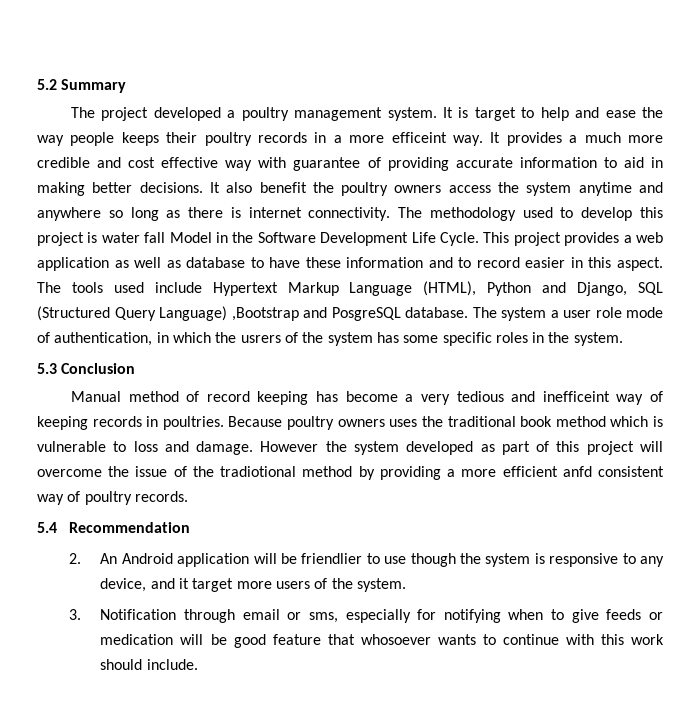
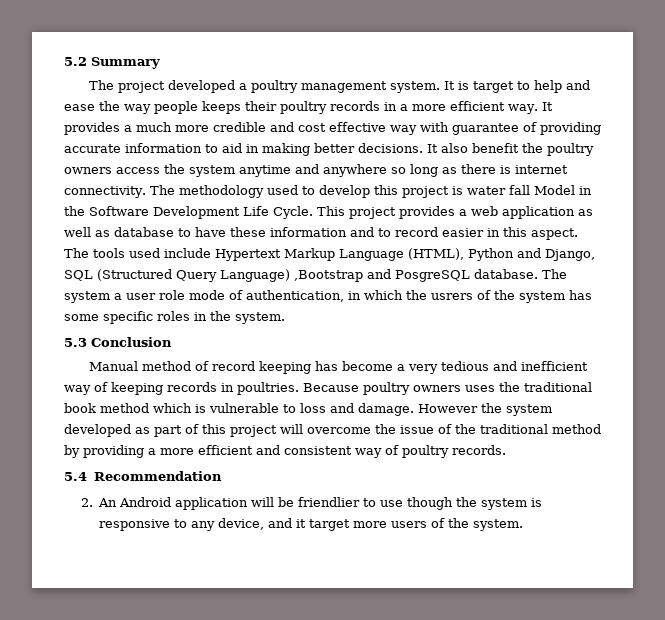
- It is target to help and ease the way people keeps their poultry records in a more efficeint way.
+ It is target to help and ease the way people keeps their poultry records in a more efficient way.
- Manual method of record keeping has become a very tedious and inefficeint way of keeping records in poultries.
+ Manual method of record keeping has become a very tedious and inefficient way of keeping records in poultries.
- However the system developed as part of this project will overcome the issue of the tradiotional method by providing a more efficient anfd consistent way of poultry records.
+ However the system developed as part of this project will overcome the issue of the traditional method by providing a more efficient and consistent way of poultry records.
- 3. Notification through email or sms, especially for notifying when to give feeds or medication will be good feature that whosoever wants to continue with this work should include.

